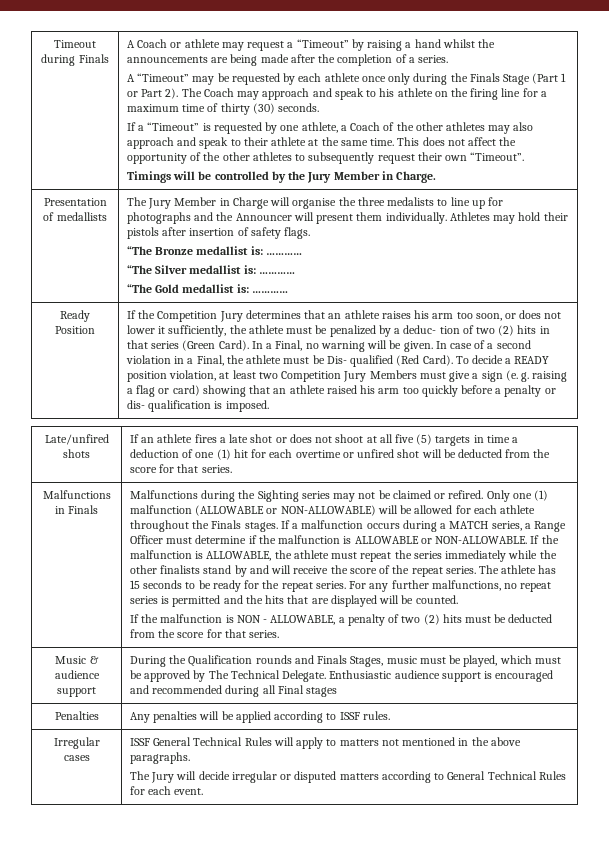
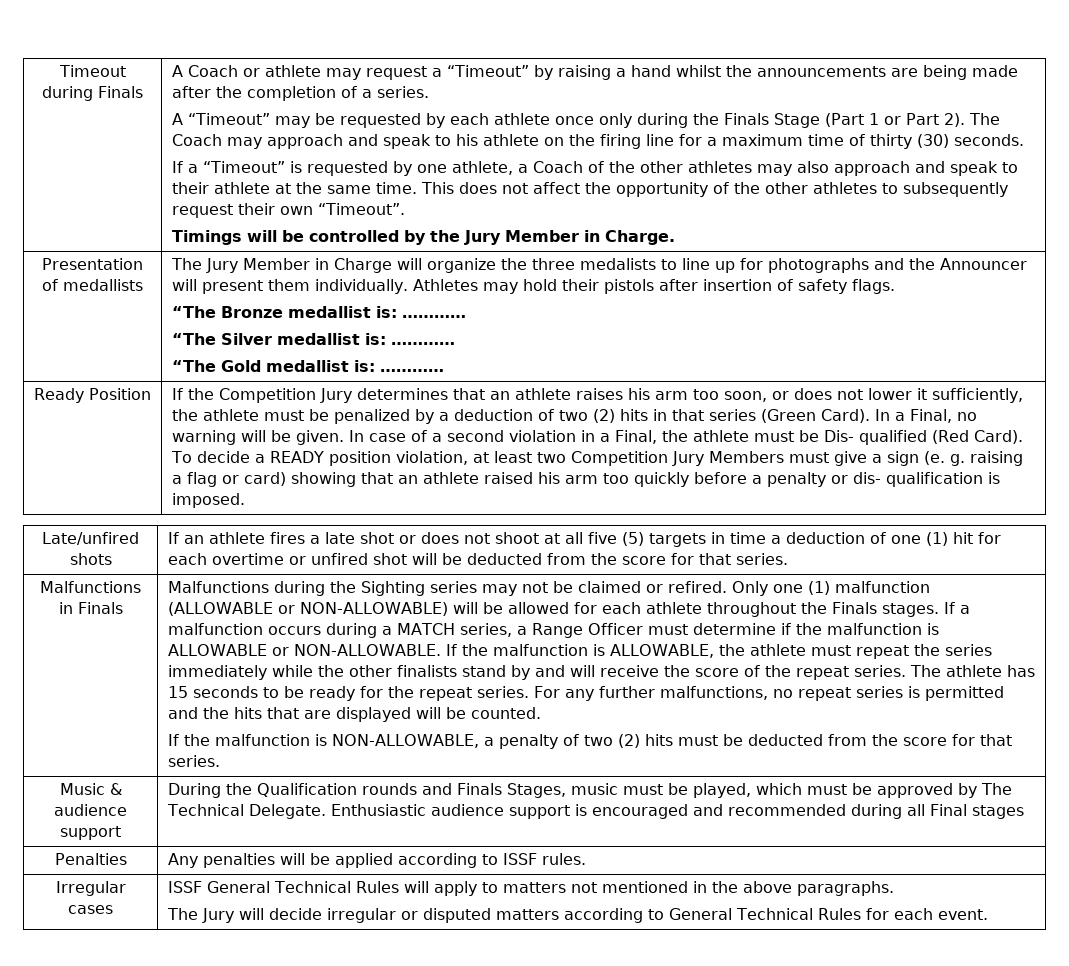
- The Jury Member in Charge will organise the three medalists to line up for photographs and the Announcer will present them individually.
+ The Jury Member in Charge will organize the three medalists to line up for photographs and the Announcer will present them individually.
- If the Competition Jury determines that an athlete raises his arm too soon, or does not lower it sufficiently, the athlete must be penalized by a deduc- tion of two (2) hits in that series (Green Card).
+ If the Competition Jury determines that an athlete raises his arm too soon, or does not lower it sufficiently, the athlete must be penalized by a deduction of two (2) hits in that series (Green Card).
- If the malfunction is NON - ALLOWABLE, a penalty of two (2) hits must be deducted from the score for that series.
+ If the malfunction is NON-ALLOWABLE, a penalty of two (2) hits must be deducted from the score for that series.

